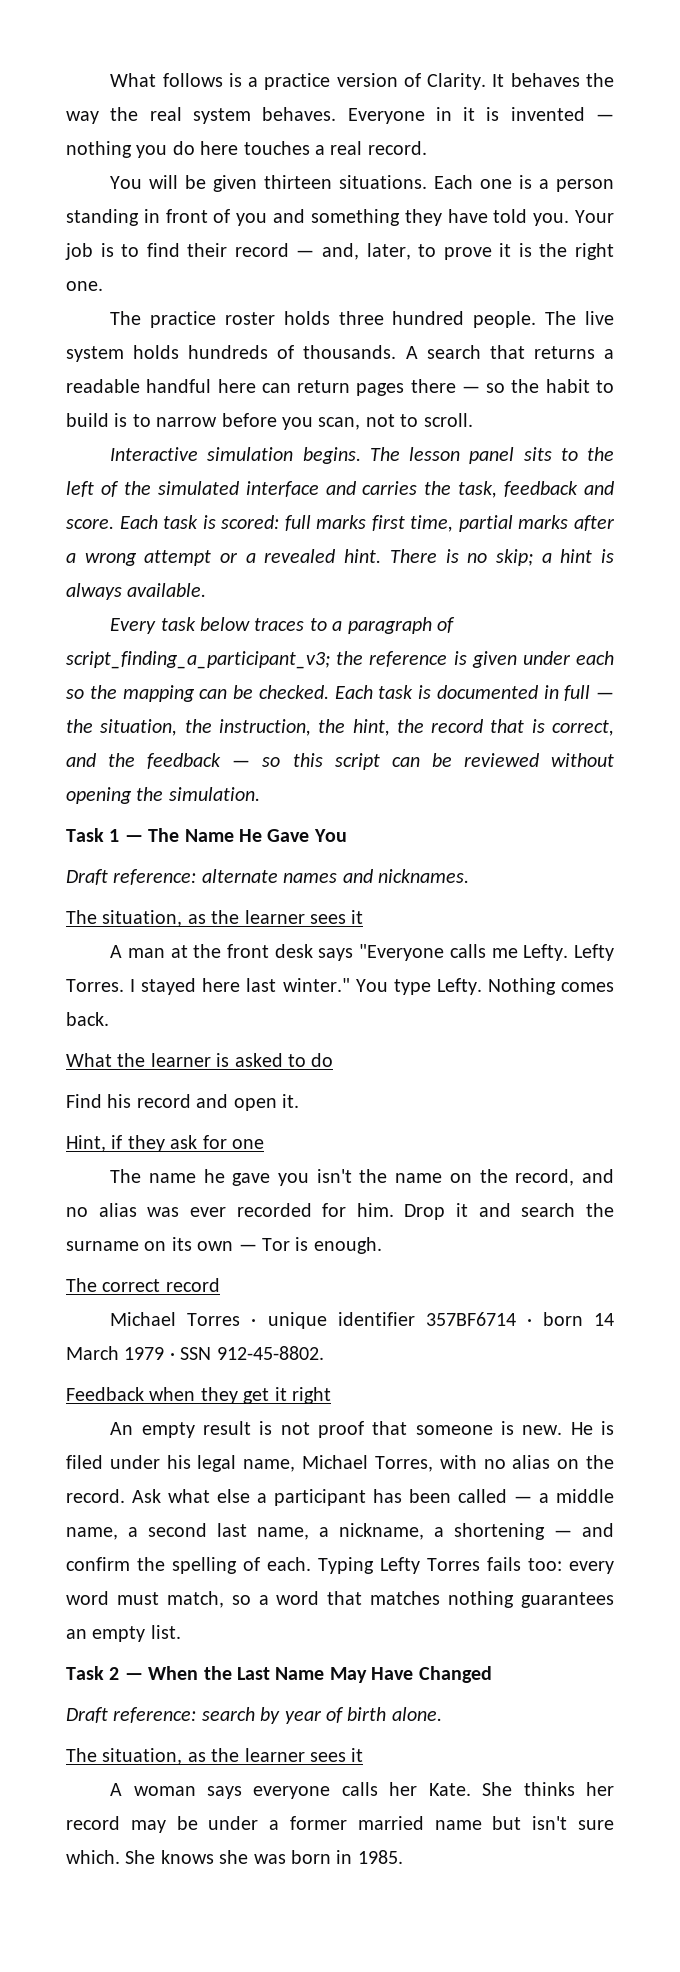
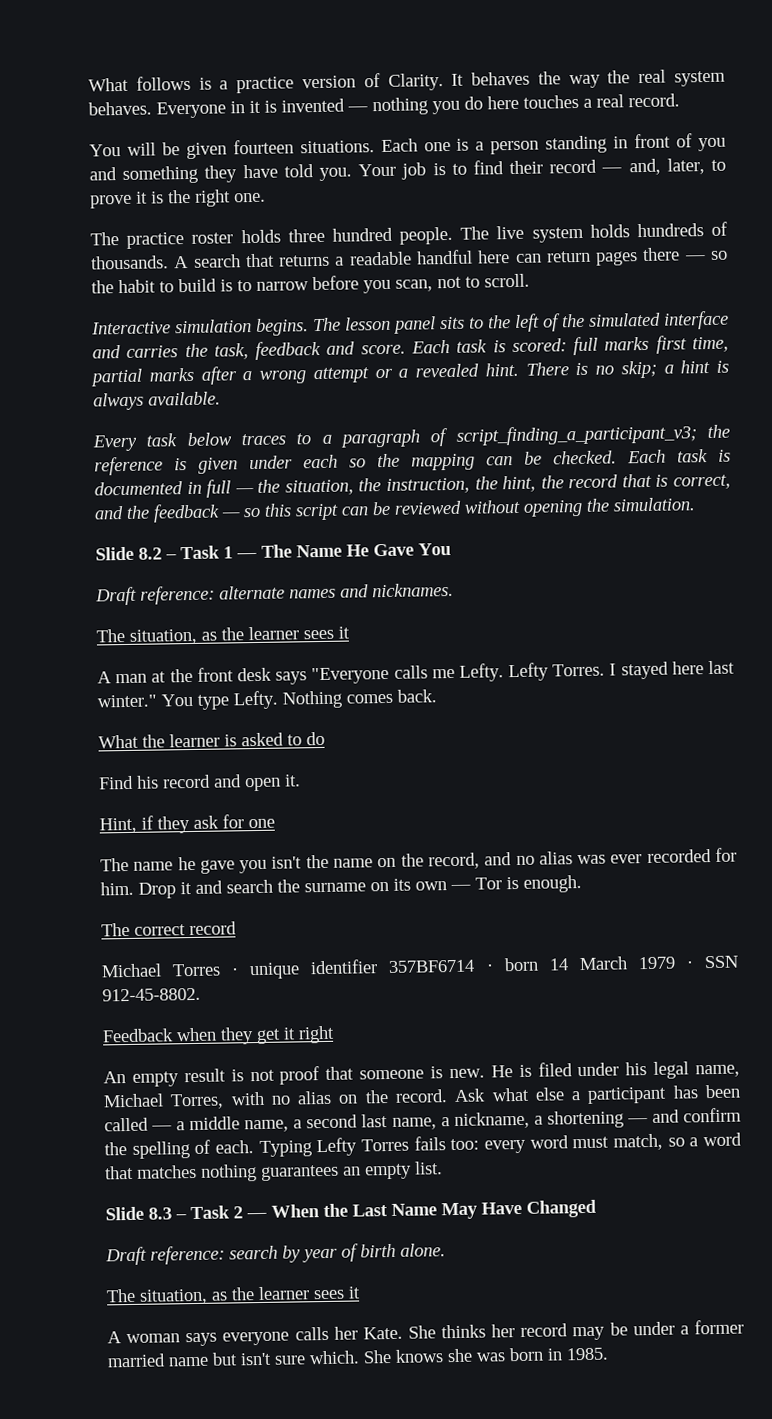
- You will be given thirteen situations.
+ You will be given fourteen situations.
- Task 1 — The Name He Gave You
+ Slide 8.2 – Task 1 — The Name He Gave You
- Task 2 — When the Last Name May Have Changed
+ Slide 8.3 – Task 2 — When the Last Name May Have Changed

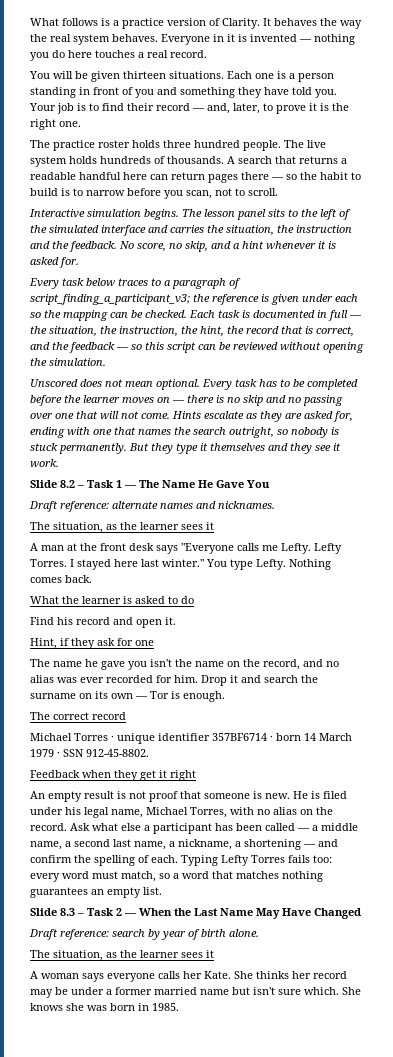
- You will be given fourteen situations.
+ You will be given thirteen situations.
- The lesson panel sits to the left of the simulated interface and carries the task, feedback and score. Each task is scored: full marks first time, partial marks after a wrong attempt or a revealed hint. There is no skip; a hint is always available.
+ The lesson panel sits to the left of the simulated interface and carries the situation, the instruction and the feedback. No score, no skip, and a hint whenever it is asked for.
+ Unscored does not mean optional. Every task has to be completed before the learner moves on — there is no skip and no passing over one that will not come. Hints escalate as they are asked for, ending with one that names the search outright, so nobody is stuck permanently. But they type it themselves and they see it work.

